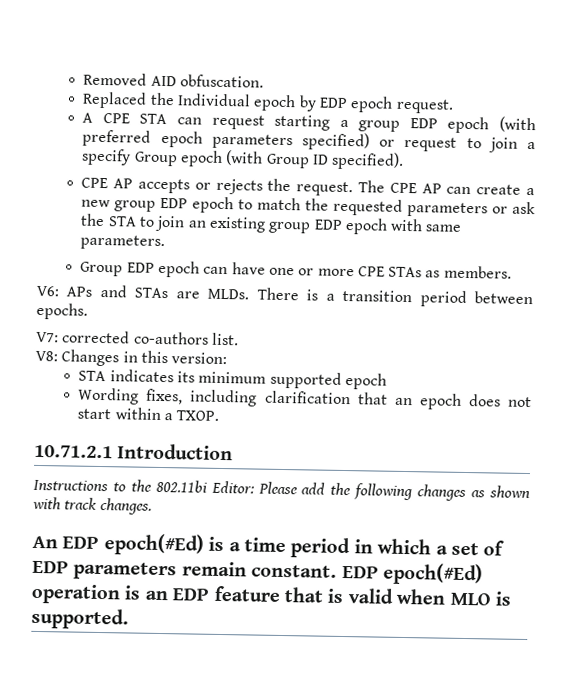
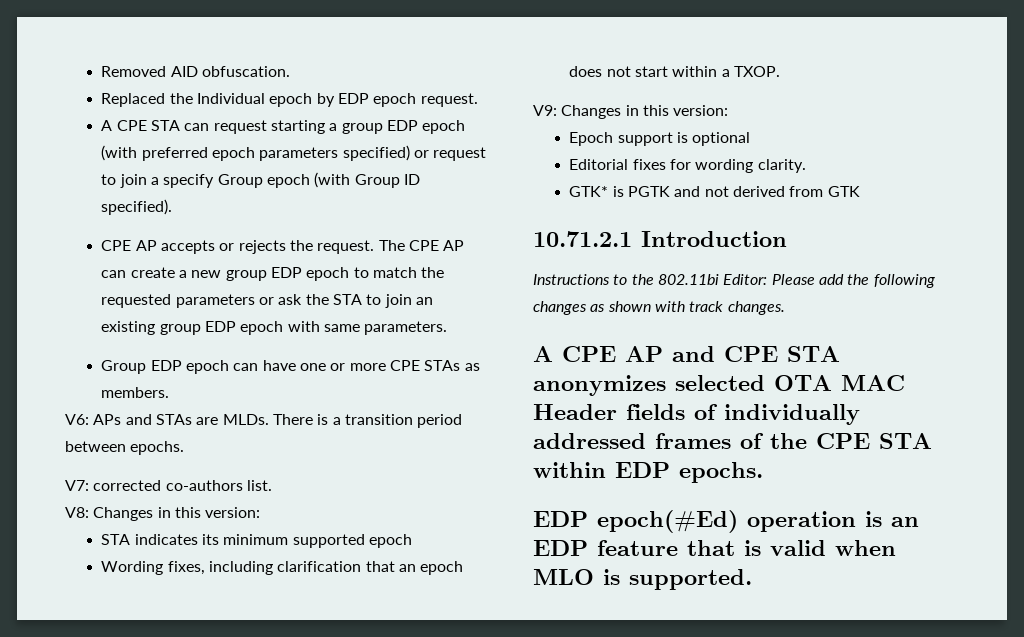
+ V9: Changes in this version:
+ Epoch support is optional
+ Editorial fixes for wording clarity.
+ GTK* is PGTK and not derived from GTK
- An EDP epoch(#Ed) is a time period in which a set of EDP parameters remain constant. EDP epoch(#Ed) operation is an EDP feature that is valid when MLO is supported.
+ A CPE AP and CPE STA anonymizes selected OTA MAC Header fields of individually addressed frames of the CPE STA within EDP epochs.
+ EDP epoch(#Ed) operation is an EDP feature that is valid when MLO is supported.

